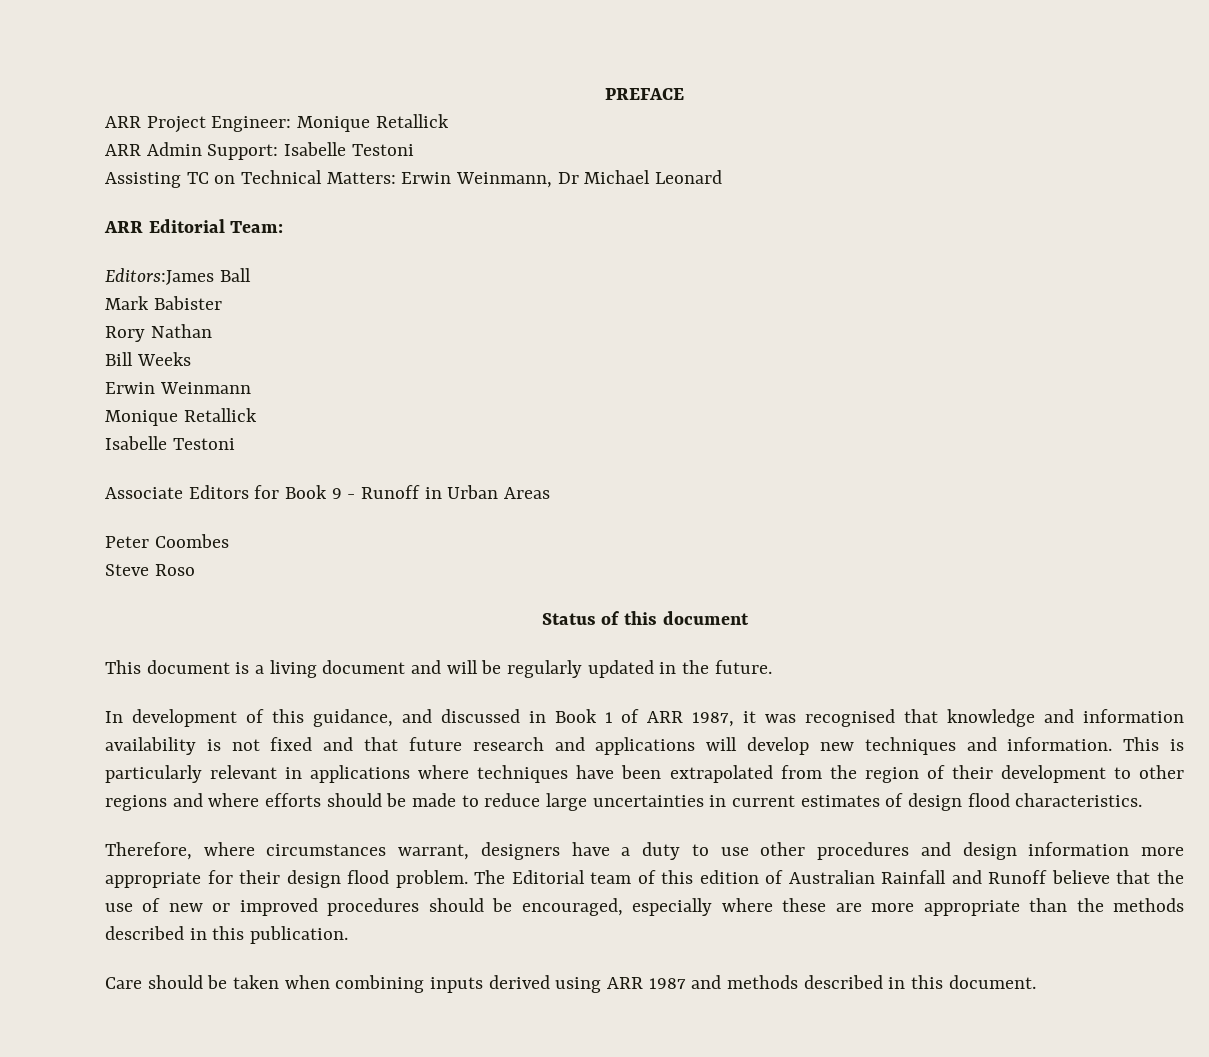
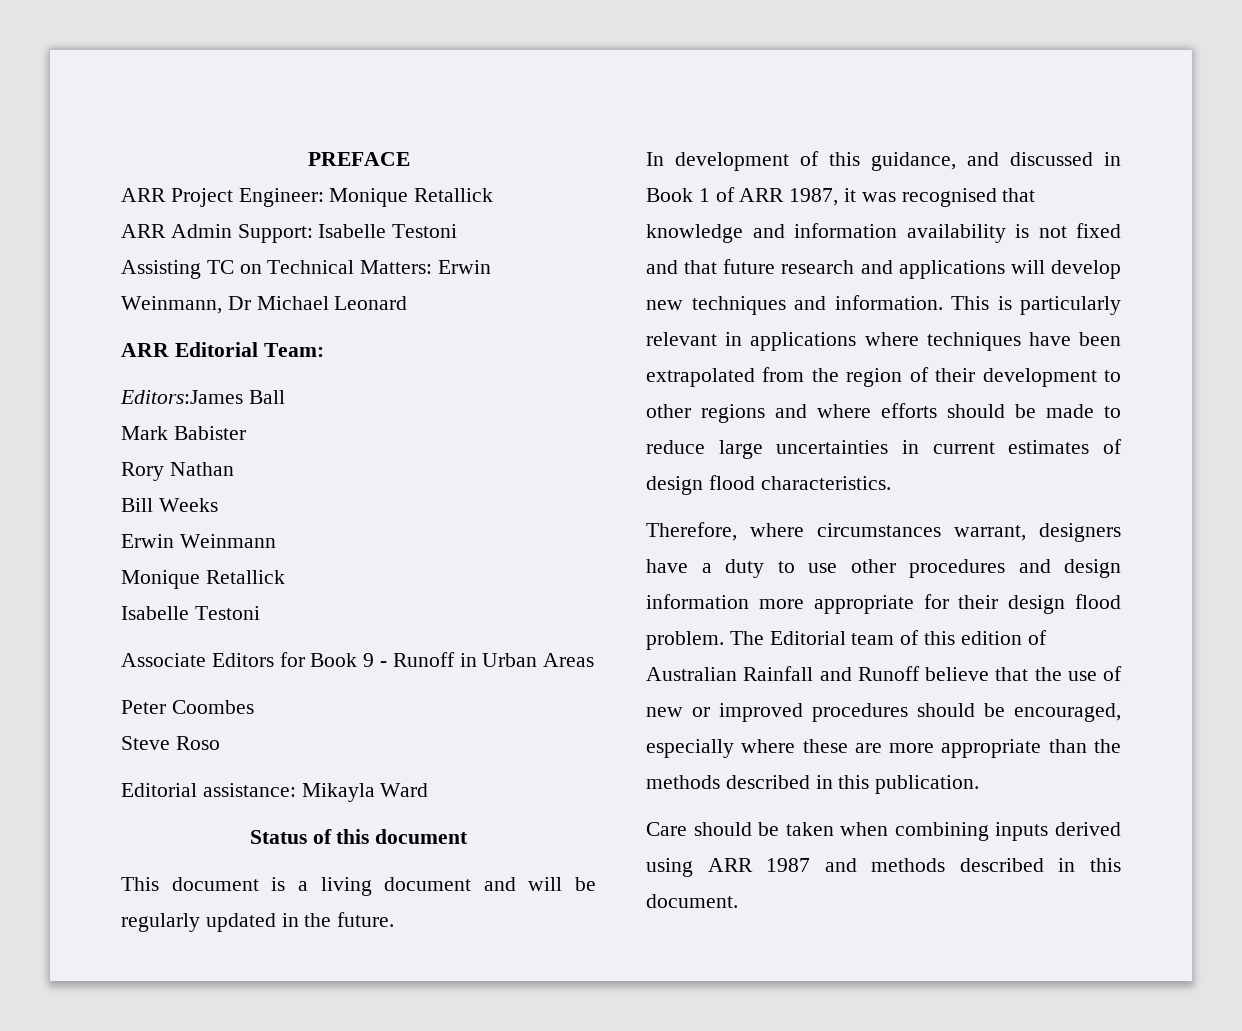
+ Editorial assistance: Mikayla Ward

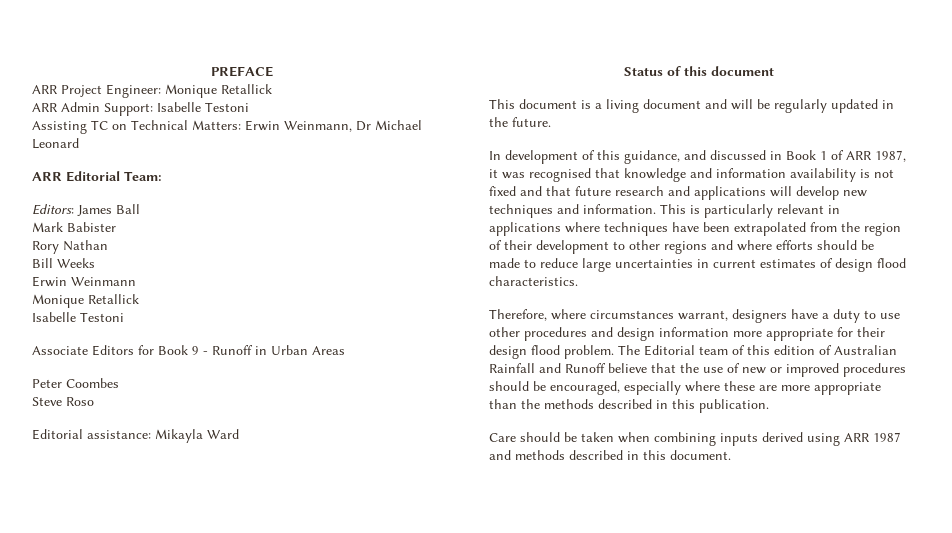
- Editors:James Ball
+ Editors: James Ball

